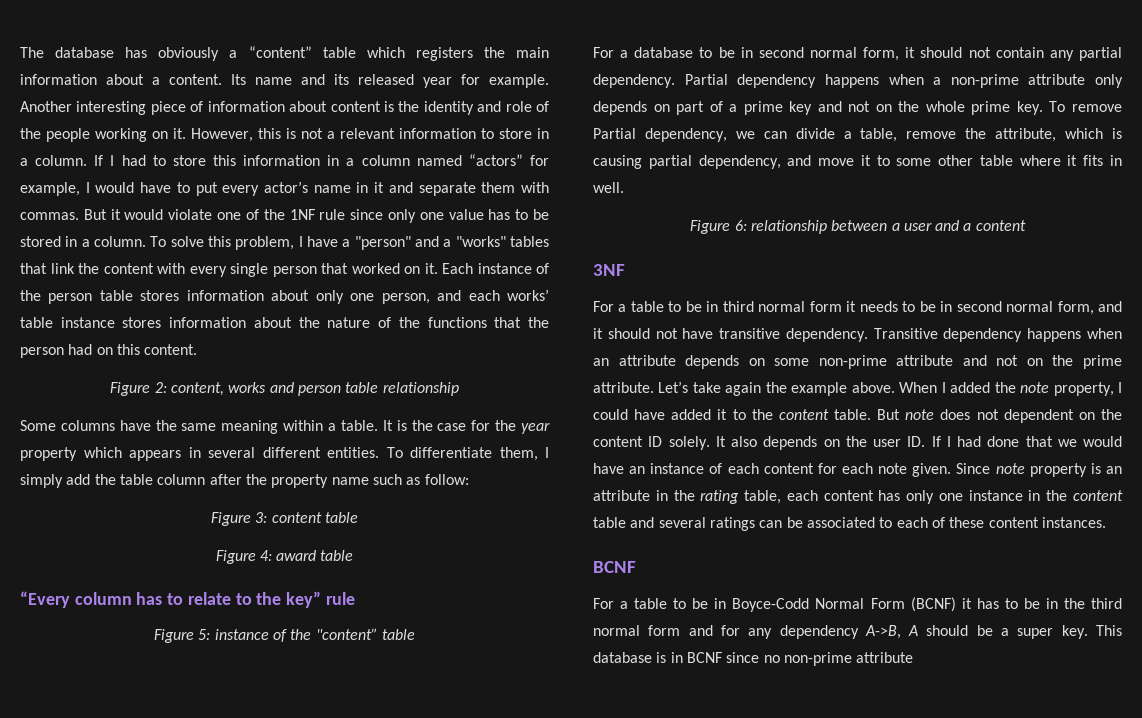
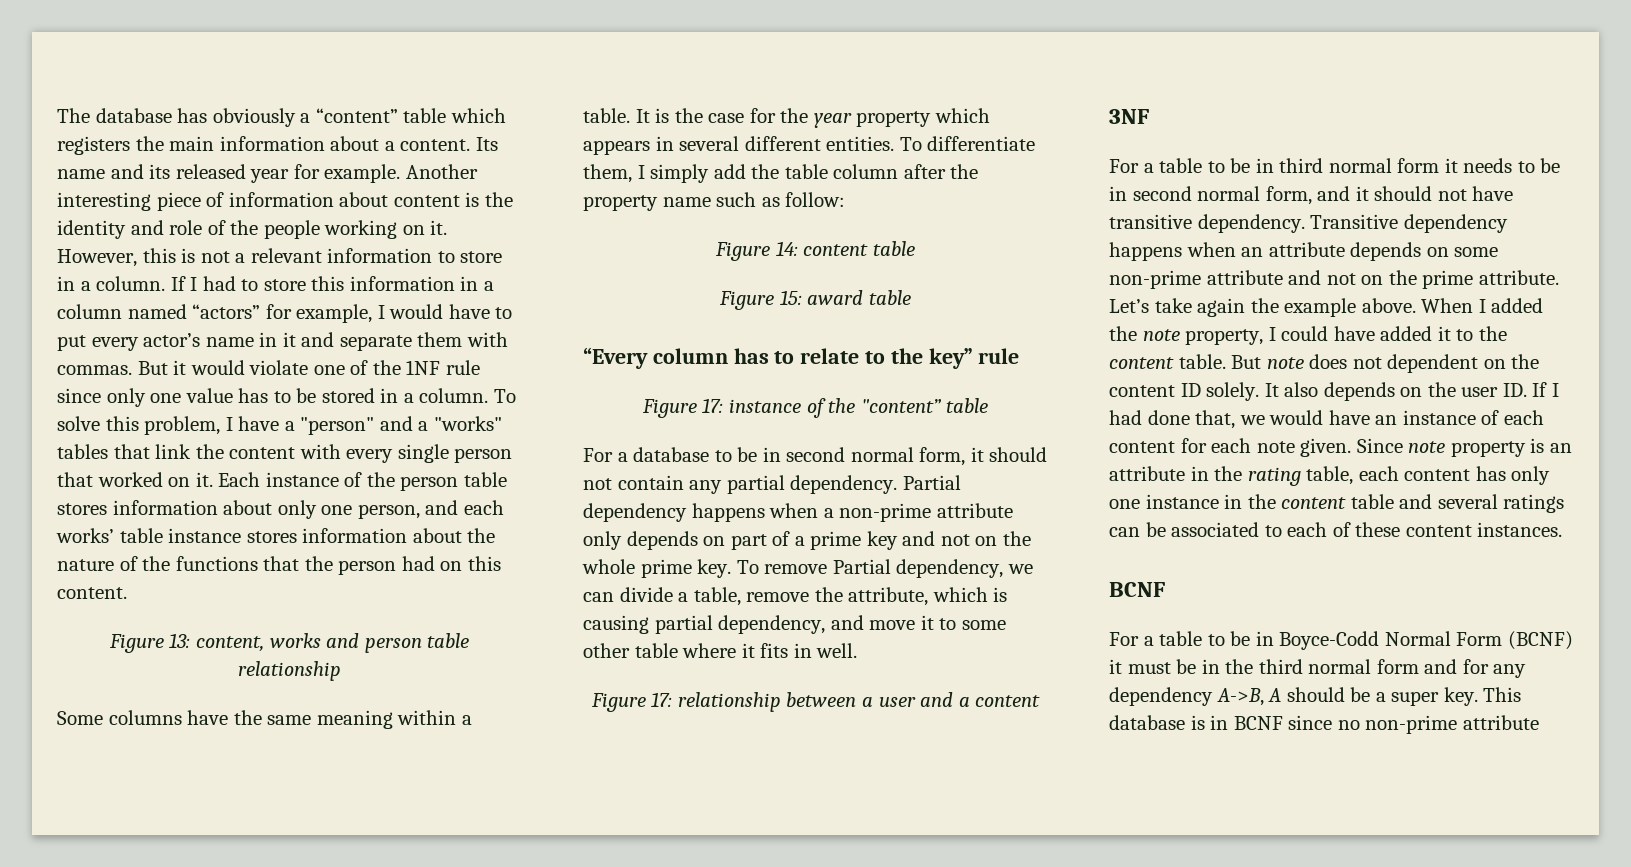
- Figure 2: content, works and person table relationship
+ Figure 13: content, works and person table relationship
- Figure 3: content table
+ Figure 14: content table
- Figure 4: award table
+ Figure 15: award table
- Figure 5: instance of the "content” table
+ Figure 17: instance of the "content” table
- Figure 6: relationship between a user and a content
+ Figure 17: relationship between a user and a content
- It also depends on the user ID. If I had done that we would have an instance of each content for each note given.
+ It also depends on the user ID. If I had done that, we would have an instance of each content for each note given.
- For a table to be in Boyce-Codd Normal Form (BCNF) it has to be in the third normal form and for any dependency A->B, A should be a super key.
+ For a table to be in Boyce-Codd Normal Form (BCNF) it must be in the third normal form and for any dependency A->B, A should be a super key.

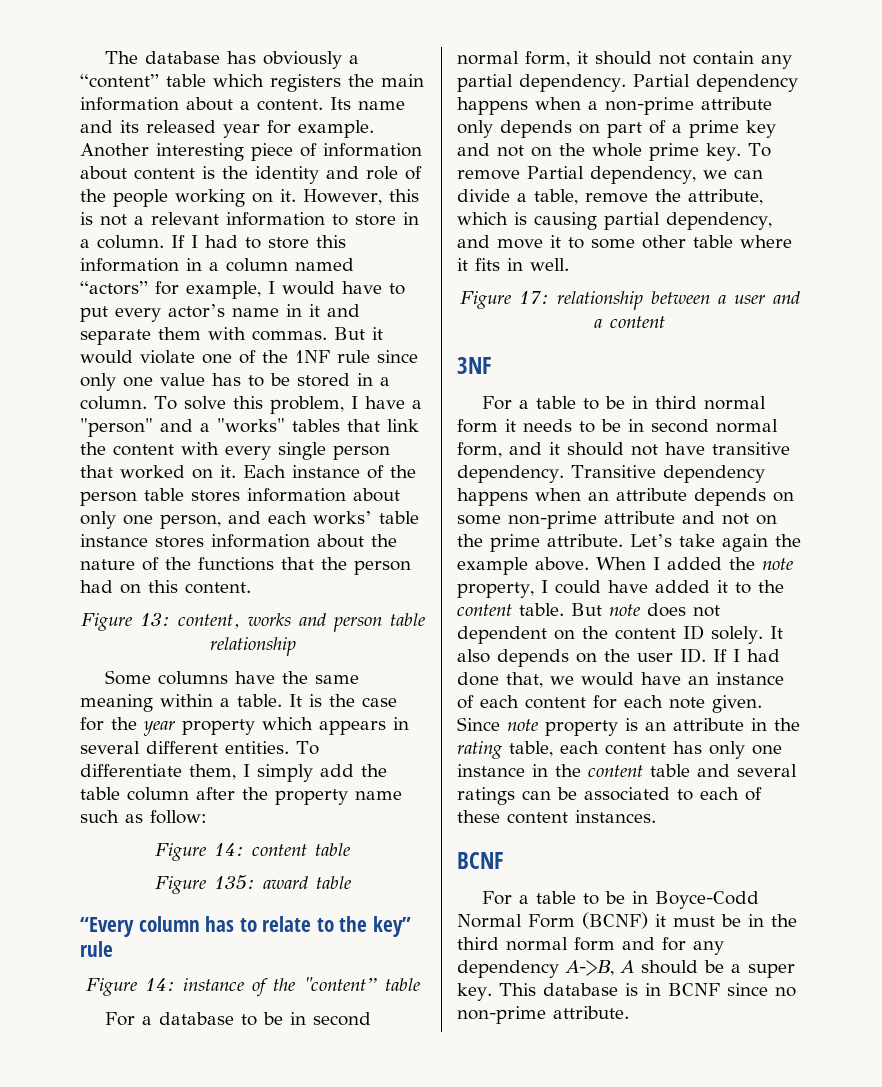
- Figure 15: award table
+ Figure 135: award table
- Figure 17: instance of the "content” table
+ Figure 14: instance of the "content” table
- This database is in BCNF since no non-prime attribute
+ This database is in BCNF since no non-prime attribute.

